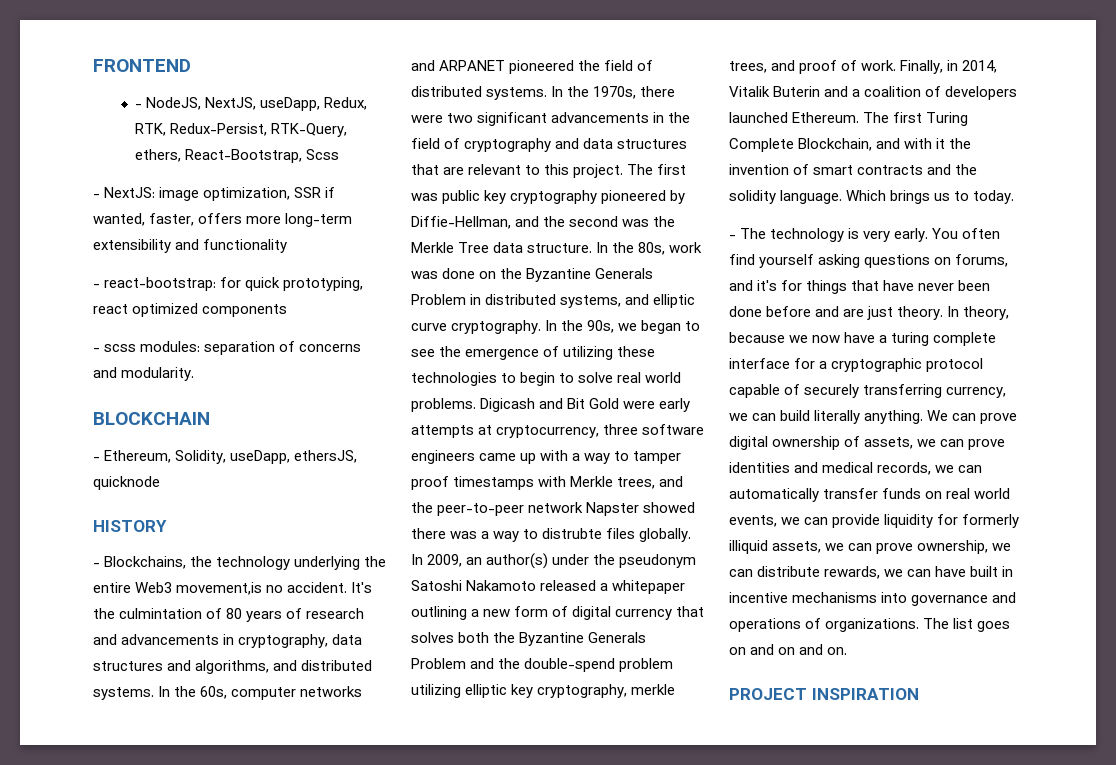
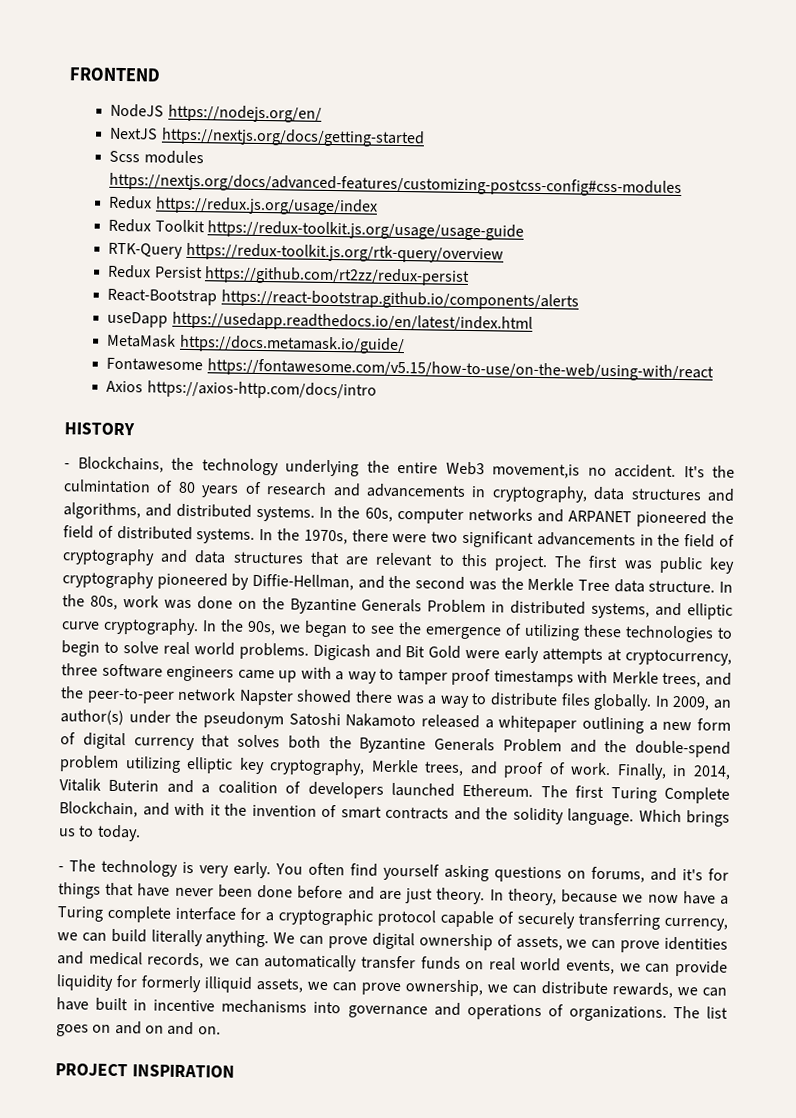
- - NodeJS, NextJS, useDapp, Redux, RTK, Redux-Persist, RTK-Query, ethers, React-Bootstrap, Scss
- - NextJS: image optimization, SSR if wanted, faster, offers more long-term extensibility and functionality
- - react-bootstrap: for quick prototyping, react optimized components
- - scss modules: separation of concerns and modularity.
- BLOCKCHAIN
- - Ethereum, Solidity, useDapp, ethersJS, quicknode
+ NodeJS https://nodejs.org/en/
+ NextJS https://nextjs.org/docs/getting-started
+ Scss modules https://nextjs.org/docs/advanced-features/customizing-postcss-config#css-modules
+ Redux https://redux.js.org/usage/index
+ Redux Toolkit https://redux-toolkit.js.org/usage/usage-guide
+ RTK-Query https://redux-toolkit.js.org/rtk-query/overview
+ Redux Persist https://github.com/rt2zz/redux-persist
+ React-Bootstrap https://react-bootstrap.github.io/components/alerts
+ useDapp https://usedapp.readthedocs.io/en/latest/index.html
+ MetaMask https://docs.metamask.io/guide/
+ Fontawesome https://fontawesome.com/v5.15/how-to-use/on-the-web/using-with/react
+ Axios https://axios-http.com/docs/intro
- Digicash and Bit Gold were early attempts at cryptocurrency, three software engineers came up with a way to tamper proof timestamps with Merkle trees, and the peer-to-peer network Napster showed there was a way to distrubte files globally.
+ Digicash and Bit Gold were early attempts at cryptocurrency, three software engineers came up with a way to tamper proof timestamps with Merkle trees, and the peer-to-peer network Napster showed there was a way to distribute files globally.
- In 2009, an author(s) under the pseudonym Satoshi Nakamoto released a whitepaper outlining a new form of digital currency that solves both the Byzantine Generals Problem and the double-spend problem utilizing elliptic key cryptography, merkle trees, and proof of work.
+ In 2009, an author(s) under the pseudonym Satoshi Nakamoto released a whitepaper outlining a new form of digital currency that solves both the Byzantine Generals Problem and the double-spend problem utilizing elliptic key cryptography, Merkle trees, and proof of work.
- In theory, because we now have a turing complete interface for a cryptographic protocol capable of securely transferring currency, we can build literally anything.
+ In theory, because we now have a Turing complete interface for a cryptographic protocol capable of securely transferring currency, we can build literally anything.

